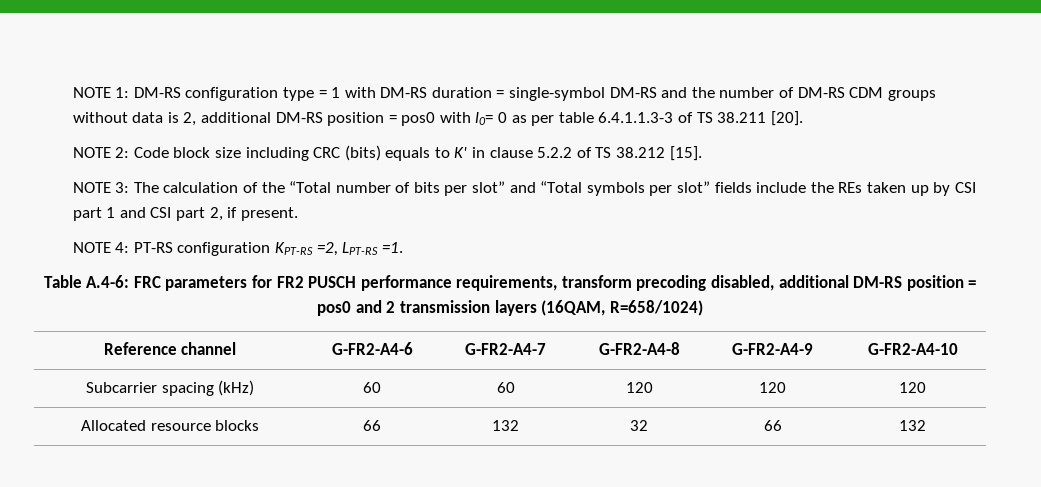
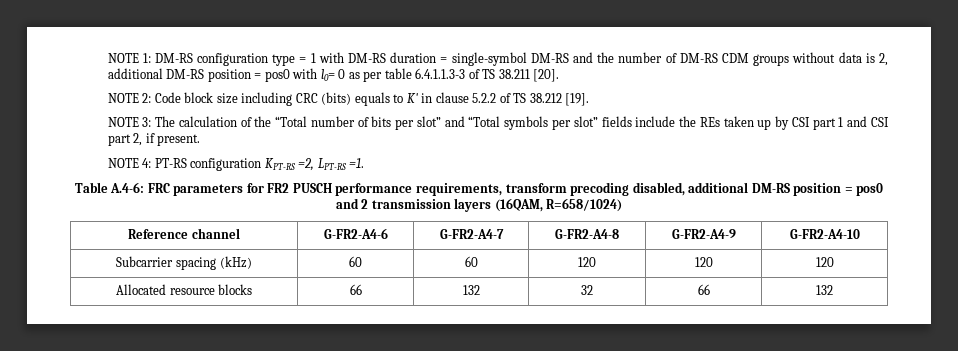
- NOTE 2: Code block size including CRC (bits) equals to K' in clause 5.2.2 of TS 38.212 [15].
+ NOTE 2: Code block size including CRC (bits) equals to K' in clause 5.2.2 of TS 38.212 [19].

